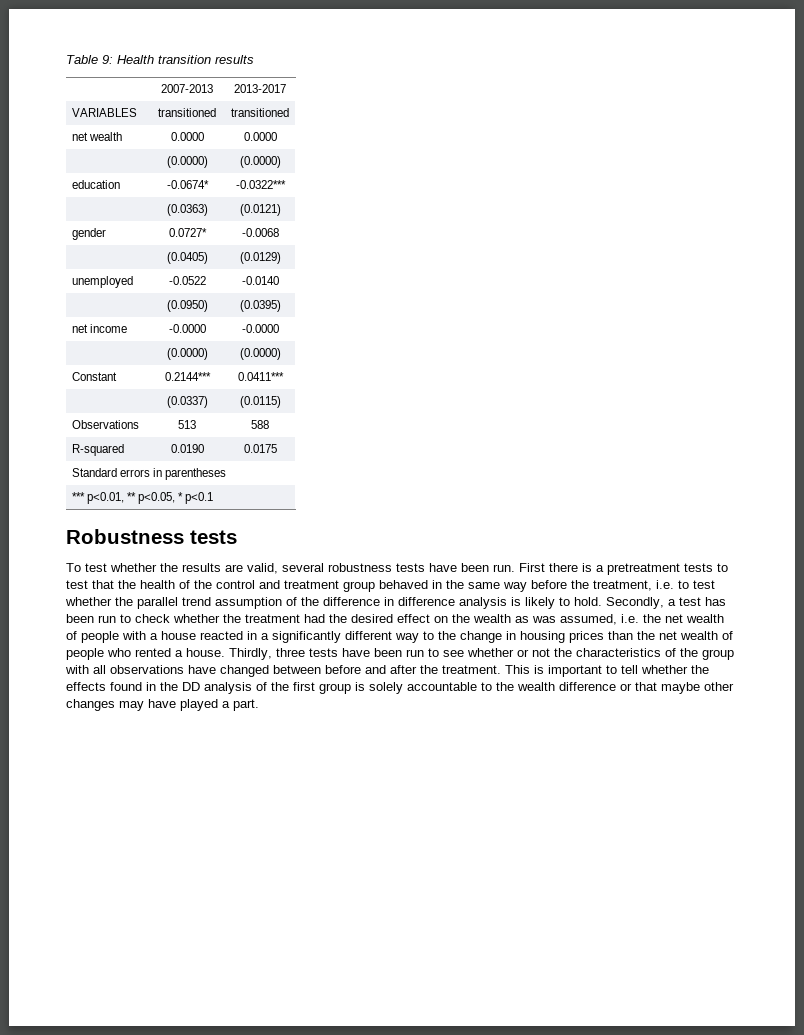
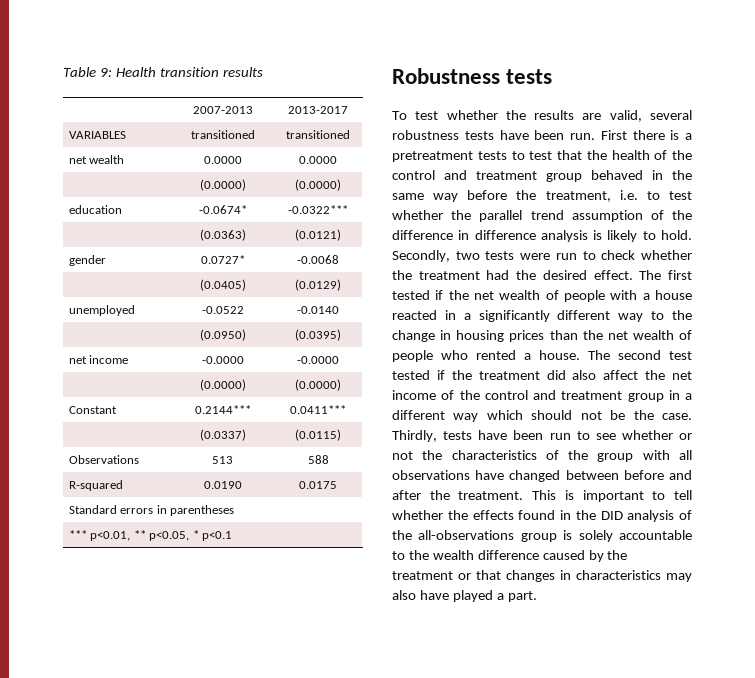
- Secondly, a test has been run to check whether the treatment had the desired effect on the wealth as was assumed, i.e. the net wealth of people with a house reacted in a significantly different way to the change in housing prices than the net wealth of people who rented a house.
+ Secondly, two tests were run to check whether the treatment had the desired effect. The first tested if the net wealth of people with a house reacted in a significantly different way to the change in housing prices than the net wealth of people who rented a house.
- Thirdly, three tests have been run to see whether or not the characteristics of the group with all observations have changed between before and after the treatment.
+ The second test tested if the treatment did also affect the net income of the control and treatment group in a different way which should not be the case. Thirdly, tests have been run to see whether or not the characteristics of the group with all observations have changed between before and after the treatment.
- This is important to tell whether the effects found in the DD analysis of the first group is solely accountable to the wealth difference or that maybe other changes may have played a part.
+ This is important to tell whether the effects found in the DID analysis of the all-observations group is solely accountable to the wealth difference caused by the treatment or that changes in characteristics may also have played a part.

